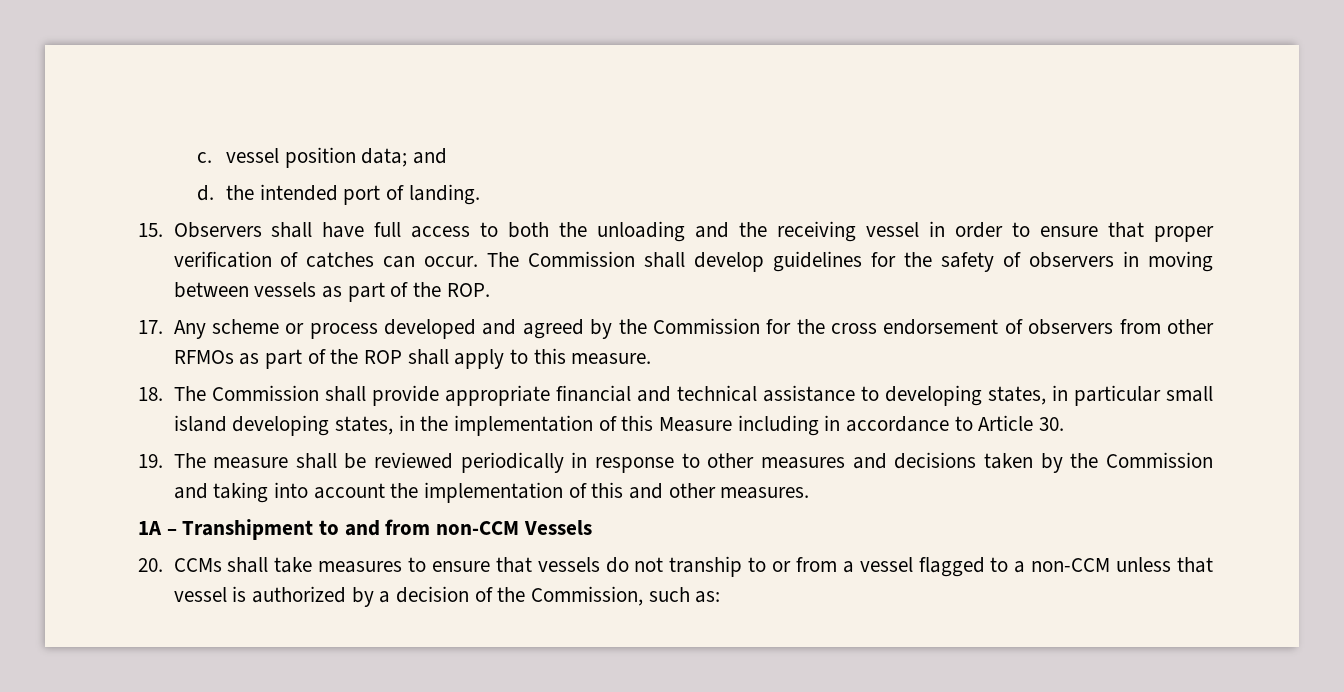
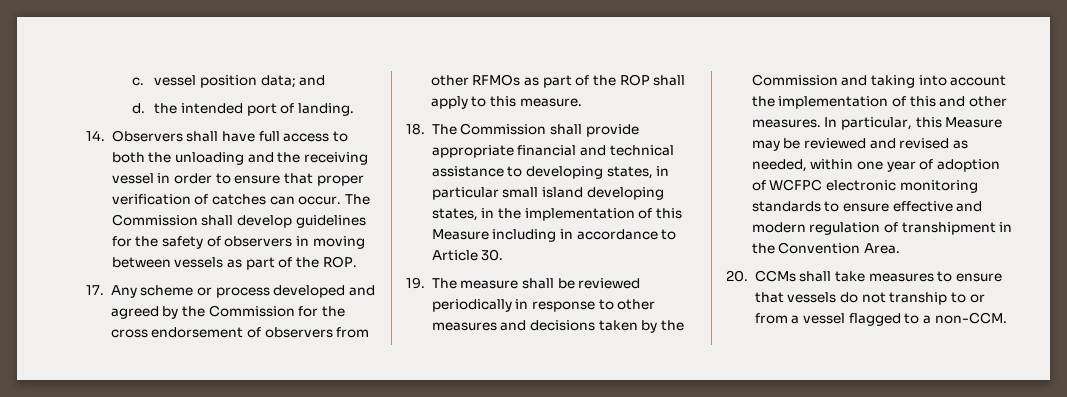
- 15. Observers shall have full access to both the unloading and the receiving vessel in order to ensure that proper verification of catches can occur.
+ 14. Observers shall have full access to both the unloading and the receiving vessel in order to ensure that proper verification of catches can occur.
- 19. The measure shall be reviewed periodically in response to other measures and decisions taken by the Commission and taking into account the implementation of this and other measures.
- 1A – Transhipment to and from non-CCM Vessels
+ 19. The measure shall be reviewed periodically in response to other measures and decisions taken by the Commission and taking into account the implementation of this and other measures. In particular, this Measure may be reviewed and revised as needed, within one year of adoption of WCFPC electronic monitoring standards to ensure effective and modern regulation of transhipment in the Convention Area.
- 20. CCMs shall take measures to ensure that vessels do not tranship to or from a vessel flagged to a non-CCM unless that vessel is authorized by a decision of the Commission, such as:
+ 20. CCMs shall take measures to ensure that vessels do not tranship to or from a vessel flagged to a non-CCM.

